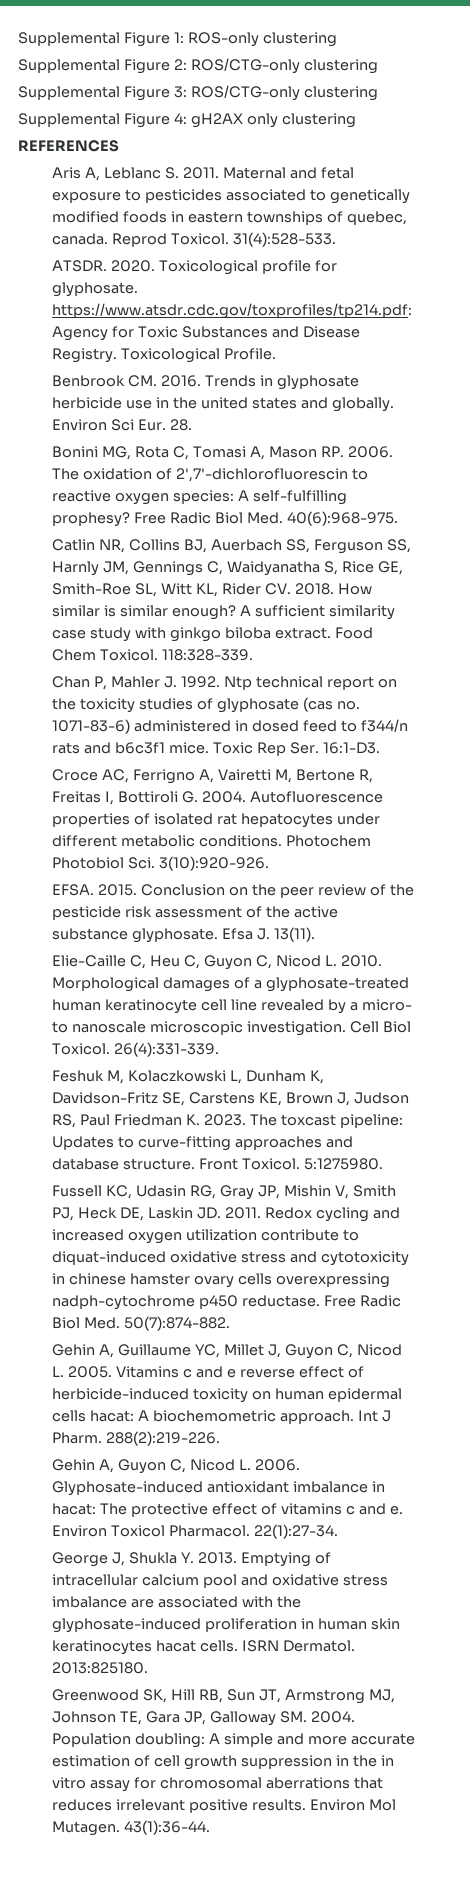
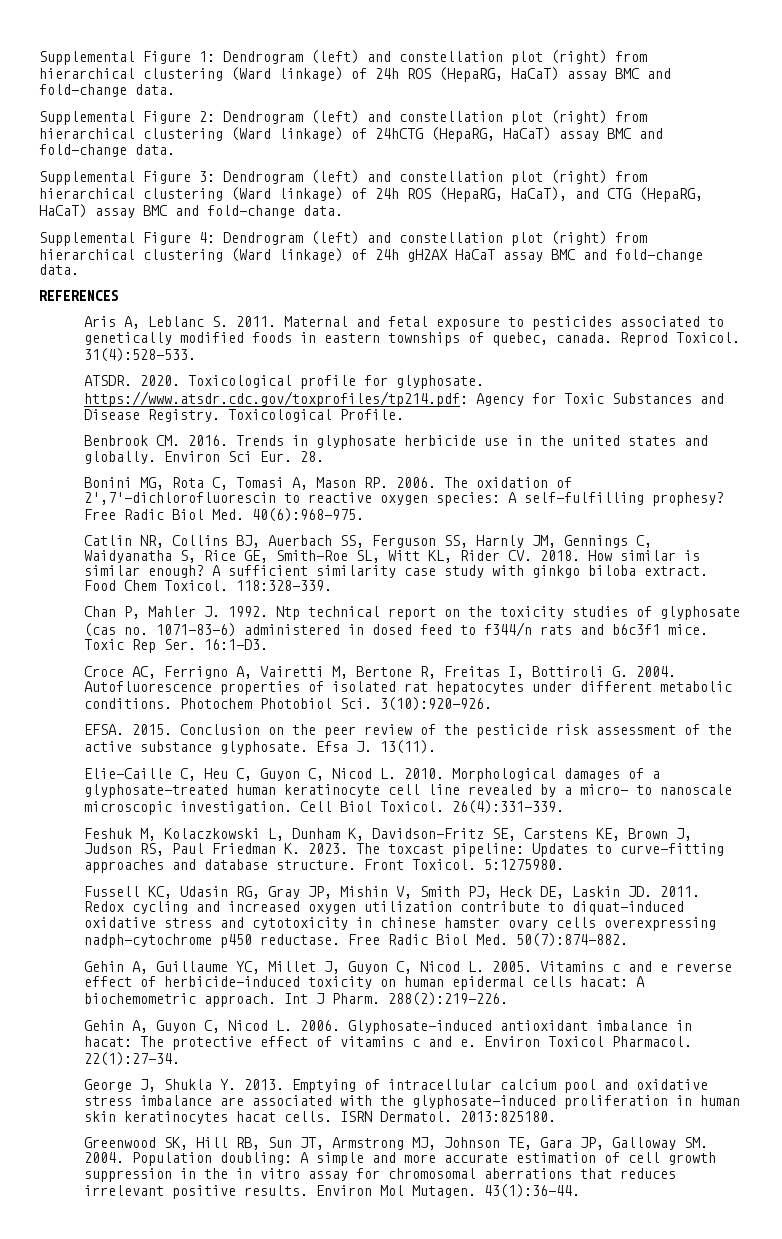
- Supplemental Figure 1: ROS-only clustering
- Supplemental Figure 2: ROS/CTG-only clustering
- Supplemental Figure 3: ROS/CTG-only clustering
- Supplemental Figure 4: gH2AX only clustering
+ Supplemental Figure 1: Dendrogram (left) and constellation plot (right) from hierarchical clustering (Ward linkage) of 24h ROS (HepaRG, HaCaT) assay BMC and fold-change data.
+ Supplemental Figure 2: Dendrogram (left) and constellation plot (right) from hierarchical clustering (Ward linkage) of 24hCTG (HepaRG, HaCaT) assay BMC and fold-change data.
+ Supplemental Figure 3: Dendrogram (left) and constellation plot (right) from hierarchical clustering (Ward linkage) of 24h ROS (HepaRG, HaCaT), and CTG (HepaRG, HaCaT) assay BMC and fold-change data.
+ Supplemental Figure 4: Dendrogram (left) and constellation plot (right) from hierarchical clustering (Ward linkage) of 24h gH2AX HaCaT assay BMC and fold-change data.

